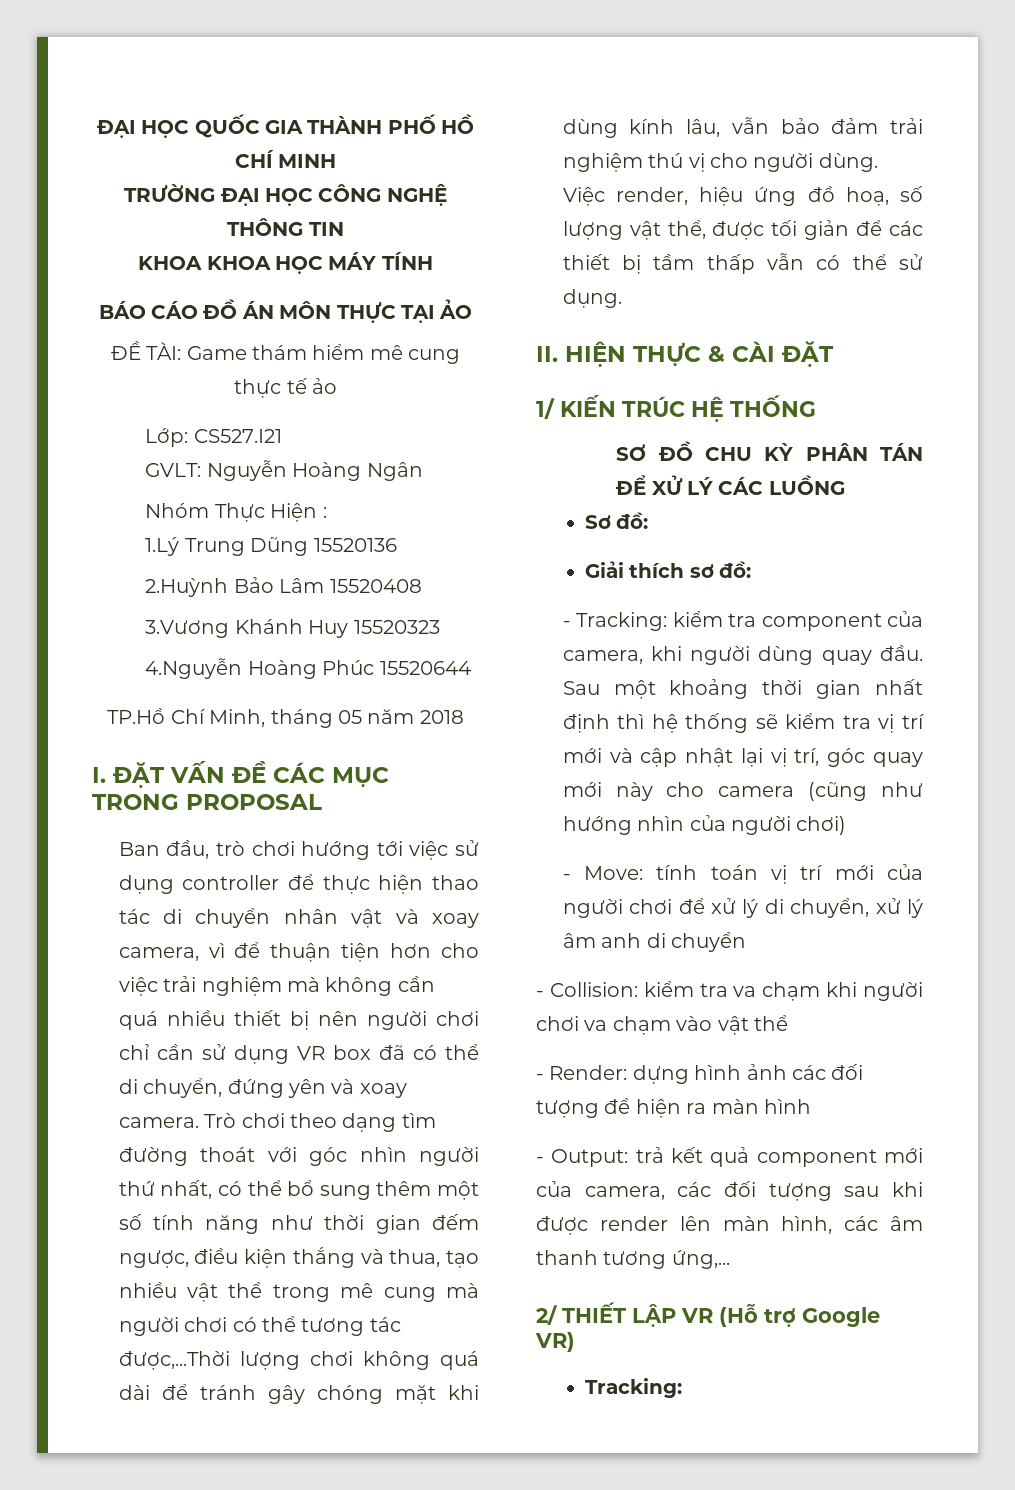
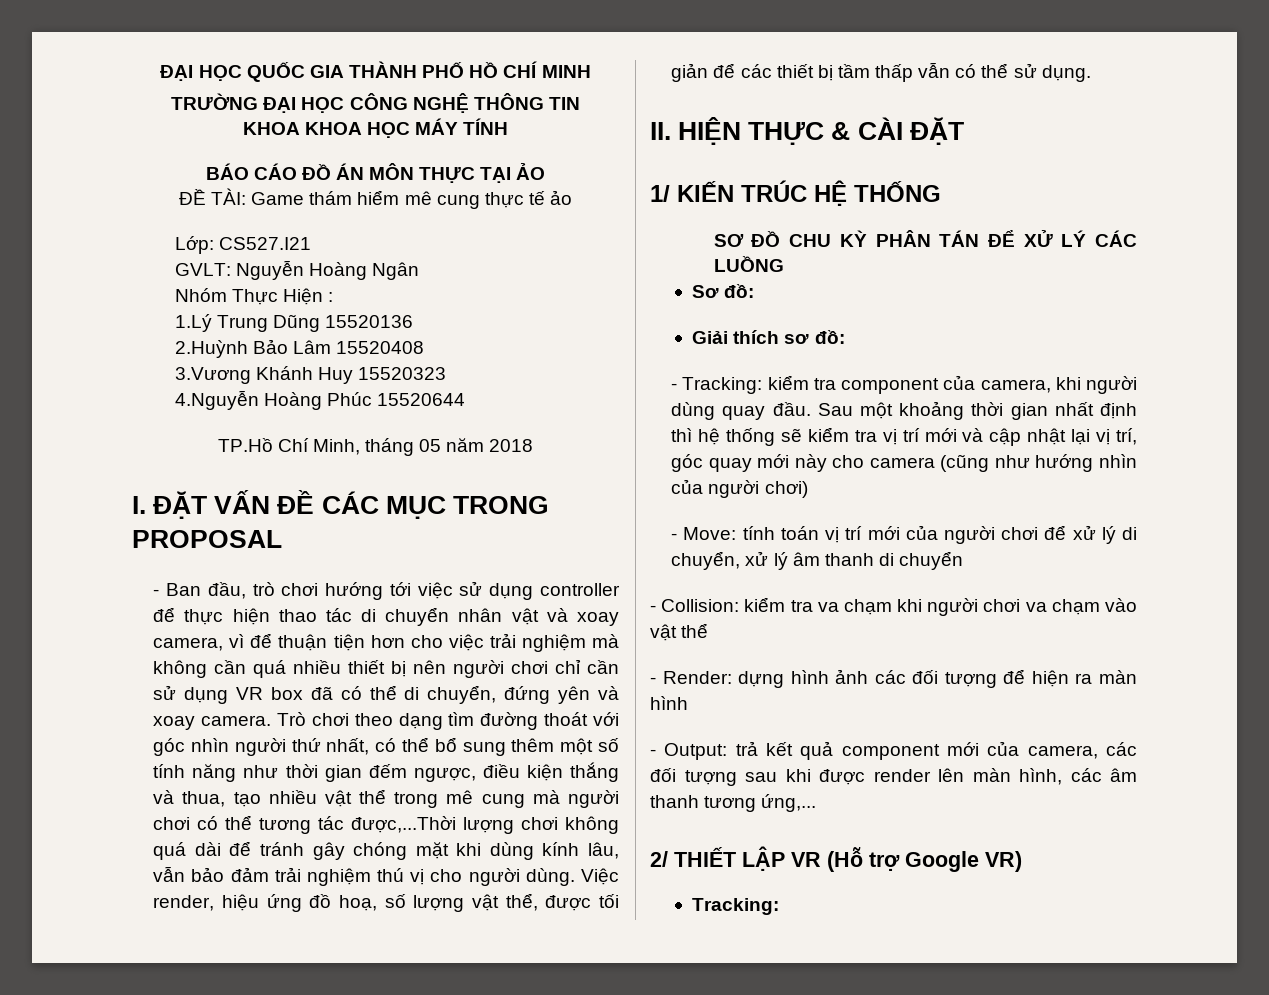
- Ban đầu, trò chơi hướng tới việc sử dụng controller để thực hiện thao tác di chuyển nhân vật và xoay camera, vì để thuận tiện hơn cho việc trải nghiệm mà không cần quá nhiều thiết bị nên người chơi chỉ cần sử dụng VR box đã có thể di chuyển, đứng yên và xoay camera.
+ - Ban đầu, trò chơi hướng tới việc sử dụng controller để thực hiện thao tác di chuyển nhân vật và xoay camera, vì để thuận tiện hơn cho việc trải nghiệm mà không cần quá nhiều thiết bị nên người chơi chỉ cần sử dụng VR box đã có thể di chuyển, đứng yên và xoay camera.
- - Move: tính toán vị trí mới của người chơi để xử lý di chuyển, xử lý âm anh di chuyển
+ - Move: tính toán vị trí mới của người chơi để xử lý di chuyển, xử lý âm thanh di chuyển

